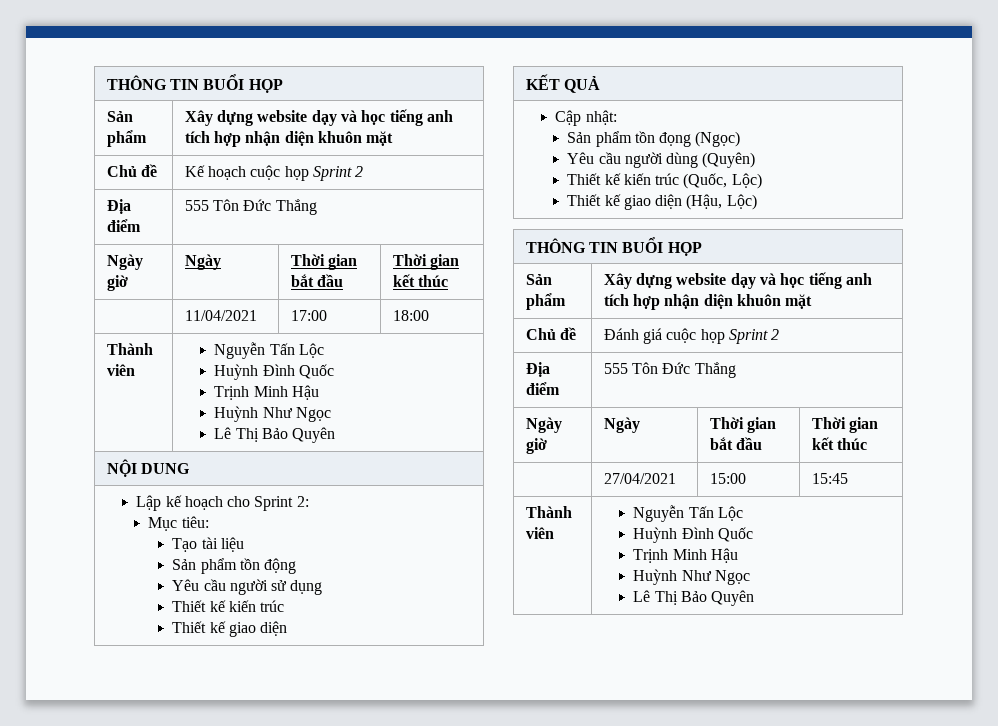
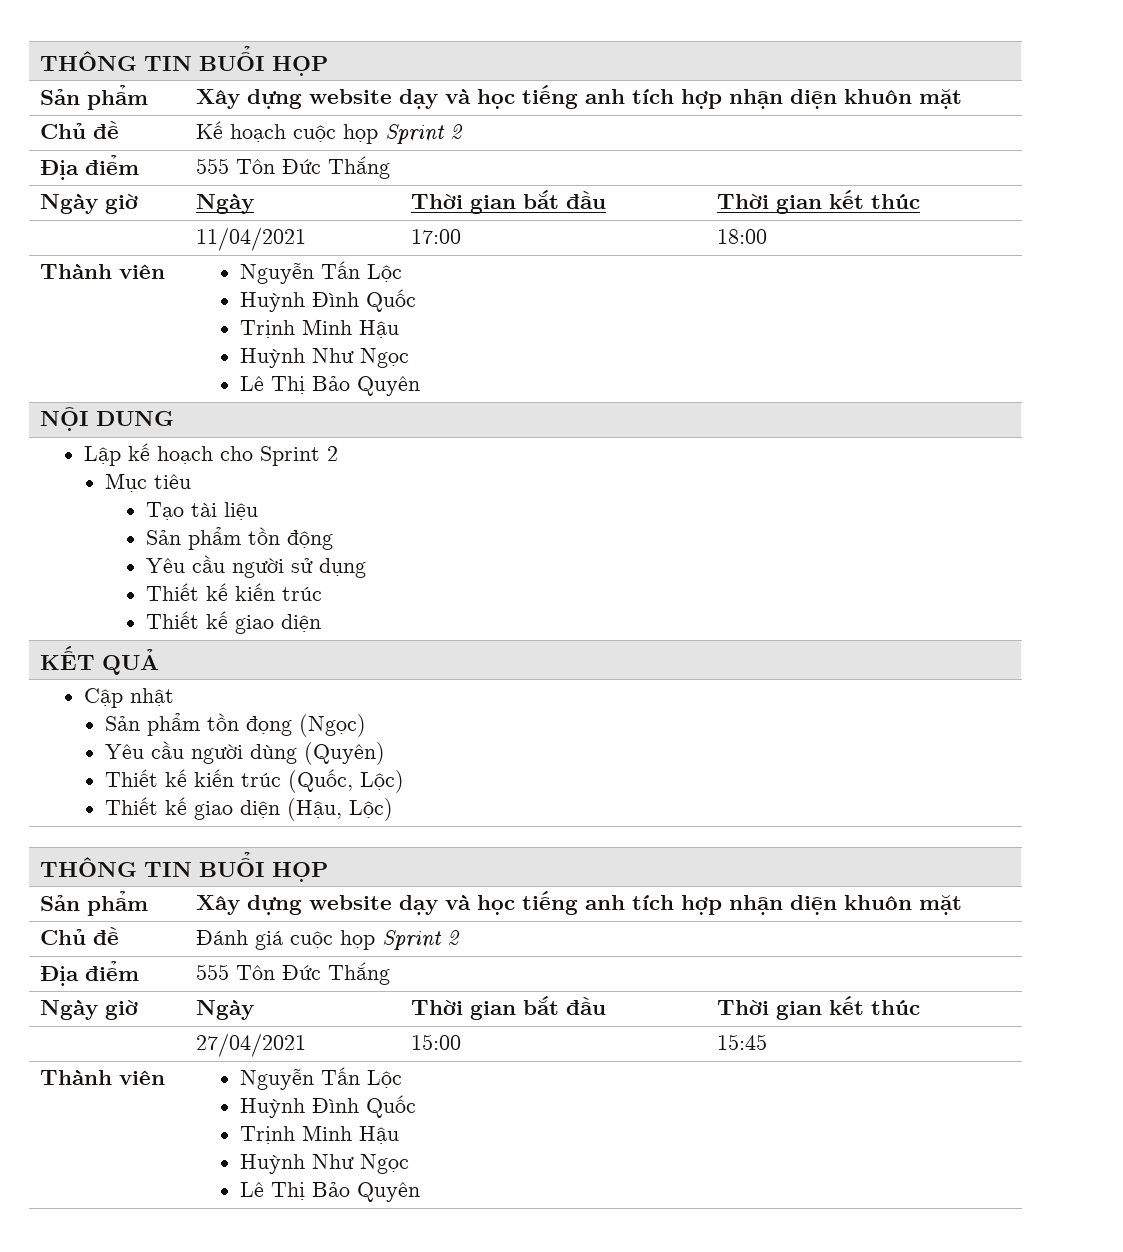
- Lập kế hoạch cho Sprint 2:
- Mục tiêu:
+ Lập kế hoạch cho Sprint 2
+ Mục tiêu
- Cập nhật:
+ Cập nhật

